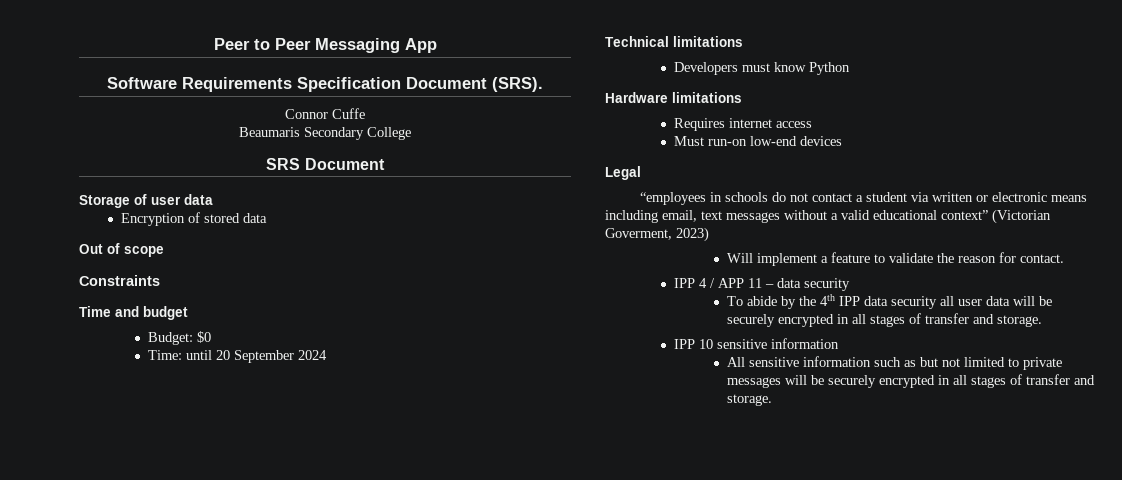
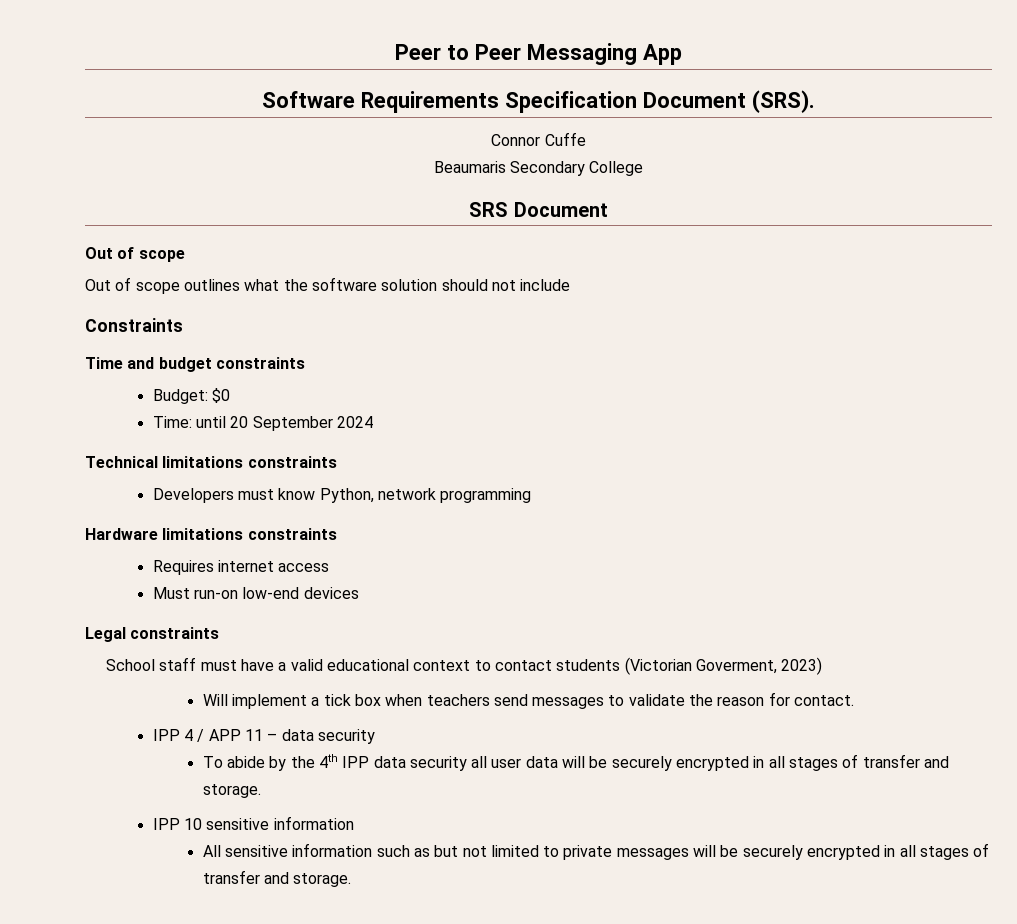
  SRS Document
- Storage of user data
- Encryption of stored data
  Out of scope
+ Out of scope outlines what the software solution should not include
- Time and budget
+ Time and budget constraints
- Technical limitations
+ Technical limitations constraints
- Developers must know Python
+ Developers must know Python, network programming
- Hardware limitations
+ Hardware limitations constraints
- Legal
- “employees in schools do not contact a student via written or electronic means including email, text messages without a valid educational context” (Victorian Goverment, 2023)
+ Legal constraints
+ School staff must have a valid educational context to contact students (Victorian Goverment, 2023)
- Will implement a feature to validate the reason for contact.
+ Will implement a tick box when teachers send messages to validate the reason for contact.

